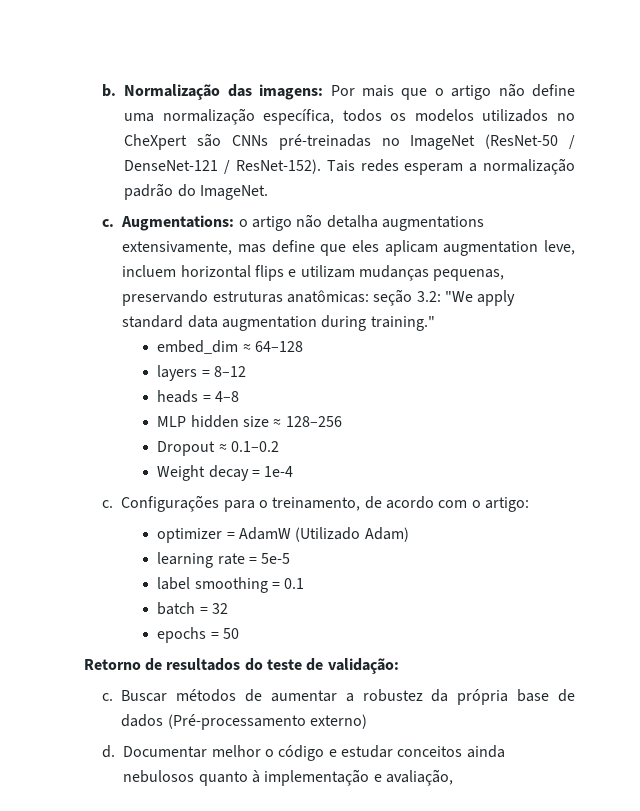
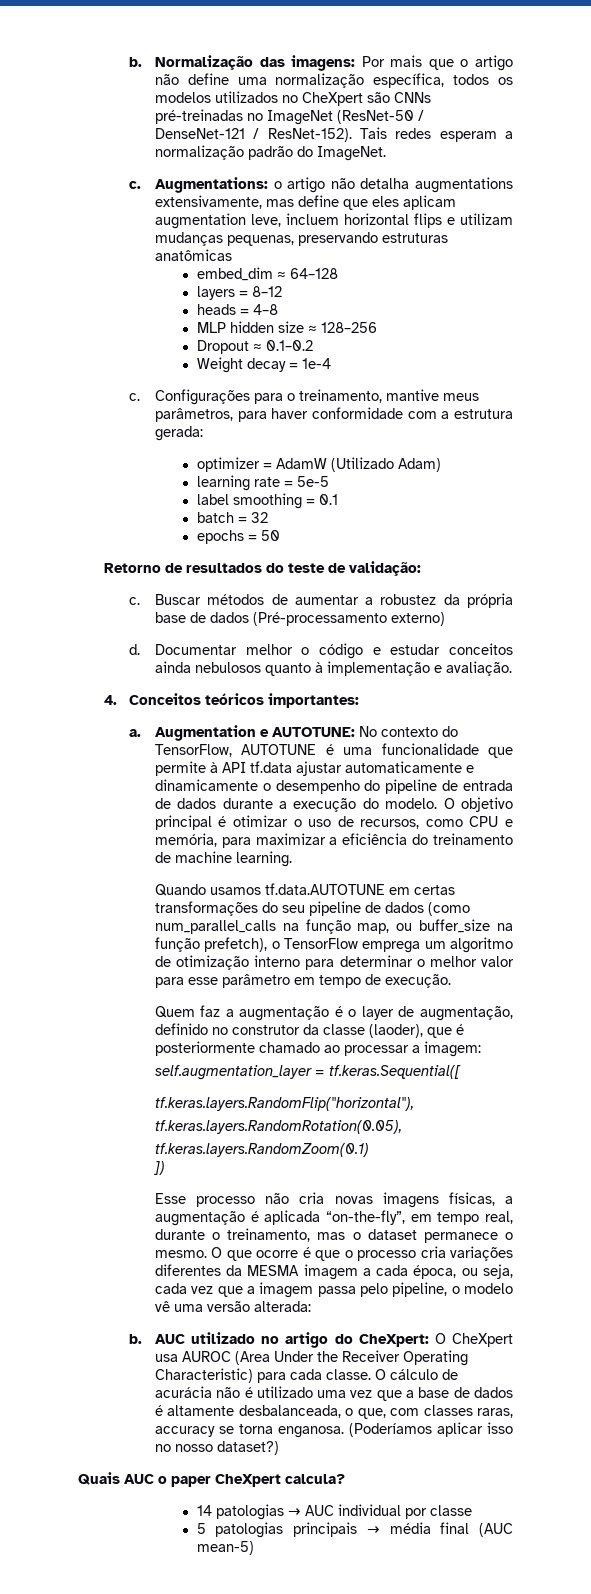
- Augmentations: o artigo não detalha augmentations extensivamente, mas define que eles aplicam augmentation leve, incluem horizontal flips e utilizam mudanças pequenas, preservando estruturas anatômicas: seção 3.2: "We apply standard data augmentation during training."
+ Augmentations: o artigo não detalha augmentations extensivamente, mas define que eles aplicam augmentation leve, incluem horizontal flips e utilizam mudanças pequenas, preservando estruturas anatômicas
- Configurações para o treinamento, de acordo com o artigo:
+ Configurações para o treinamento, mantive meus parâmetros, para haver conformidade com a estrutura gerada:
- Documentar melhor o código e estudar conceitos ainda nebulosos quanto à implementação e avaliação,
+ Documentar melhor o código e estudar conceitos ainda nebulosos quanto à implementação e avaliação.
+ 4. Conceitos teóricos importantes:
+ a. Augmentation e AUTOTUNE: No contexto do TensorFlow, AUTOTUNE é uma funcionalidade que permite à API tf.data ajustar automaticamente e dinamicamente o desempenho do pipeline de entrada de dados durante a execução do modelo. O objetivo principal é otimizar o uso de recursos, como CPU e memória, para maximizar a eficiência do treinamento de machine learning.
+ Quando usamos tf.data.AUTOTUNE em certas transformações do seu pipeline de dados (como num_parallel_calls na função map, ou buffer_size na função prefetch), o TensorFlow emprega um algoritmo de otimização interno para determinar o melhor valor para esse parâmetro em tempo de execução.
+ Quem faz a augmentação é o layer de augmentação, definido no construtor da classe (laoder), que é posteriormente chamado ao processar a imagem:
+ self.augmentation_layer = tf.keras.Sequential([
+ tf.keras.layers.RandomFlip("horizontal"),
+ tf.keras.layers.RandomRotation(0.05),
+ tf.keras.layers.RandomZoom(0.1)
+ ])
+ Esse processo não cria novas imagens físicas, a augmentação é aplicada “on-the-fly”, em tempo real, durante o treinamento, mas o dataset permanece o mesmo. O que ocorre é que o processo cria variações diferentes da MESMA imagem a cada época, ou seja, cada vez que a imagem passa pelo pipeline, o modelo vê uma versão alterada:
+ b. AUC utilizado no artigo do CheXpert: O CheXpert usa AUROC (Area Under the Receiver Operating Characteristic) para cada classe. O cálculo de acurácia não é utilizado uma vez que a base de dados é altamente desbalanceada, o que, com classes raras, accuracy se torna enganosa. (Poderíamos aplicar isso no nosso dataset?)
+ Quais AUC o paper CheXpert calcula?
+ 14 patologias → AUC individual por classe
+ 5 patologias principais → média final (AUC mean-5)

